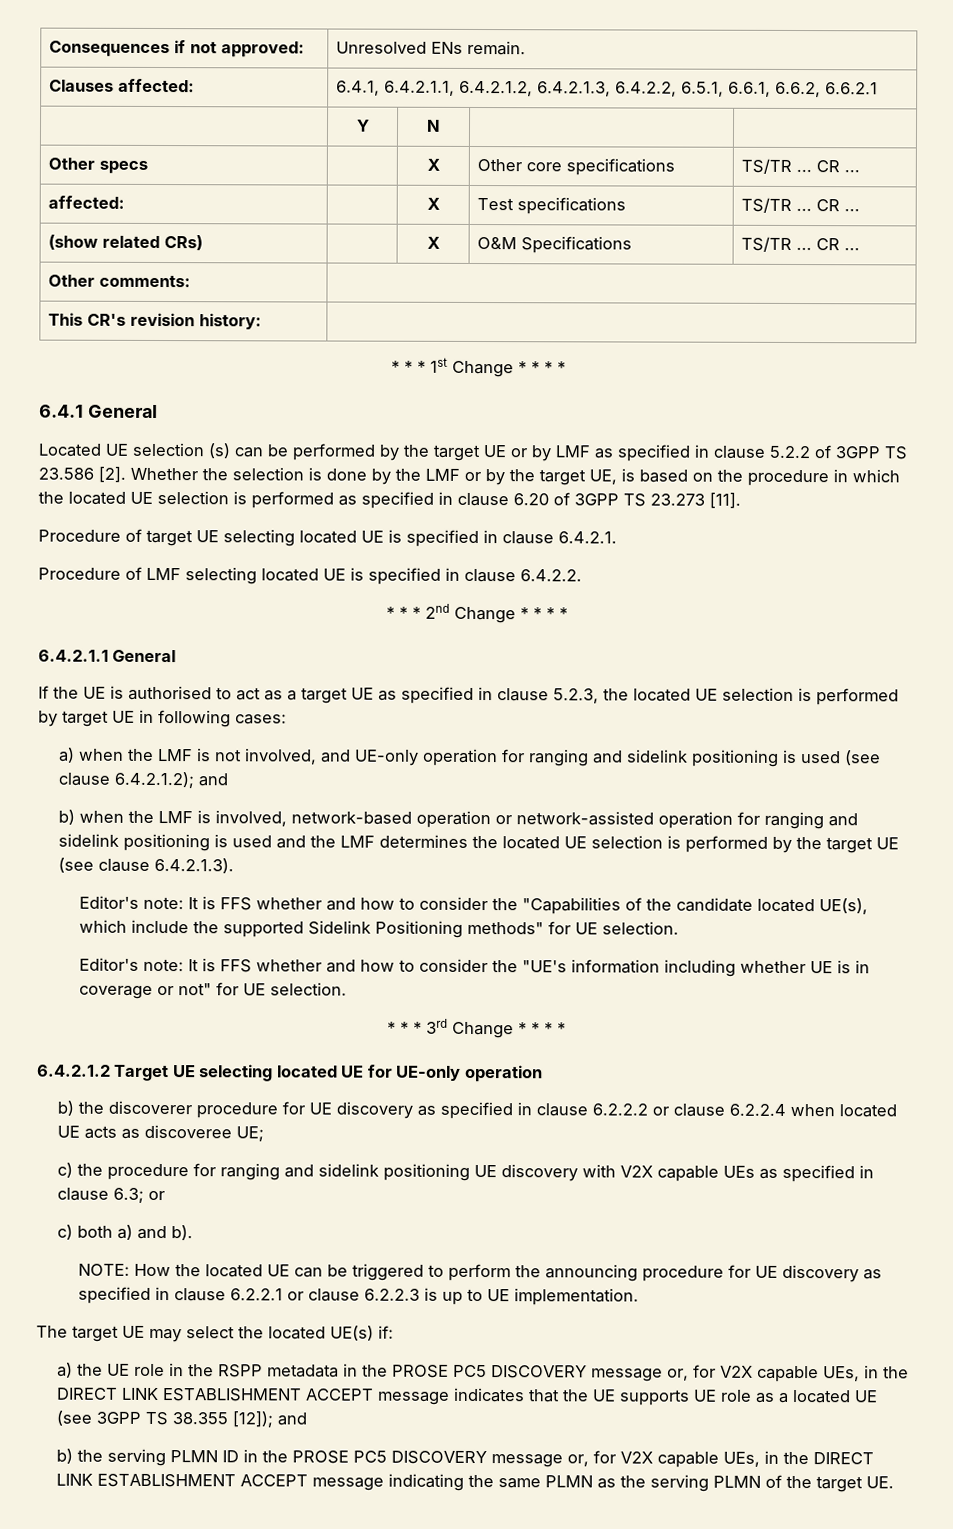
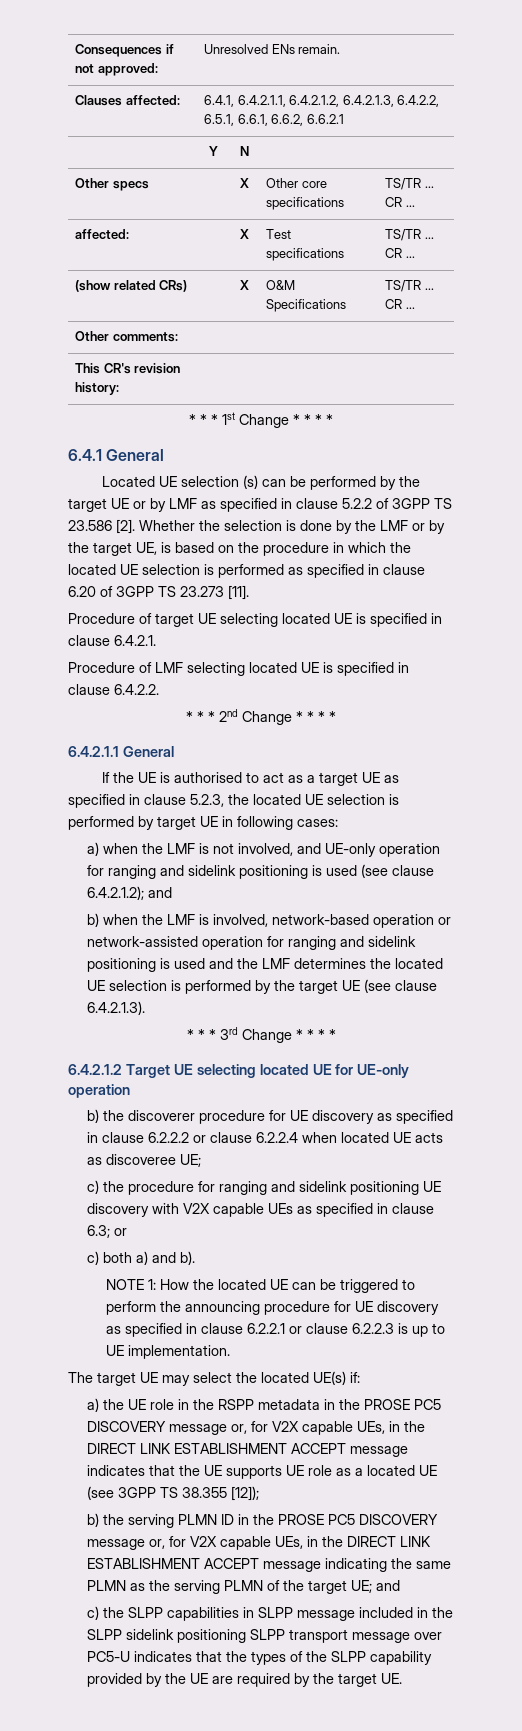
- Editor's note: It is FFS whether and how to consider the "Capabilities of the candidate located UE(s), which include the supported Sidelink Positioning methods" for UE selection.
- Editor's note: It is FFS whether and how to consider the "UE's information including whether UE is in coverage or not" for UE selection.
- NOTE: How the located UE can be triggered to perform the announcing procedure for UE discovery as specified in clause 6.2.2.1 or clause 6.2.2.3 is up to UE implementation.
+ NOTE 1: How the located UE can be triggered to perform the announcing procedure for UE discovery as specified in clause 6.2.2.1 or clause 6.2.2.3 is up to UE implementation.
- a) the UE role in the RSPP metadata in the PROSE PC5 DISCOVERY message or, for V2X capable UEs, in the DIRECT LINK ESTABLISHMENT ACCEPT message indicates that the UE supports UE role as a located UE (see 3GPP TS 38.355 [12]); and
+ a) the UE role in the RSPP metadata in the PROSE PC5 DISCOVERY message or, for V2X capable UEs, in the DIRECT LINK ESTABLISHMENT ACCEPT message indicates that the UE supports UE role as a located UE (see 3GPP TS 38.355 [12]);
- b) the serving PLMN ID in the PROSE PC5 DISCOVERY message or, for V2X capable UEs, in the DIRECT LINK ESTABLISHMENT ACCEPT message indicating the same PLMN as the serving PLMN of the target UE.
+ b) the serving PLMN ID in the PROSE PC5 DISCOVERY message or, for V2X capable UEs, in the DIRECT LINK ESTABLISHMENT ACCEPT message indicating the same PLMN as the serving PLMN of the target UE; and
+ c) the SLPP capabilities in SLPP message included in the SLPP sidelink positioning SLPP transport message over PC5-U indicates that the types of the SLPP capability provided by the UE are required by the target UE.

